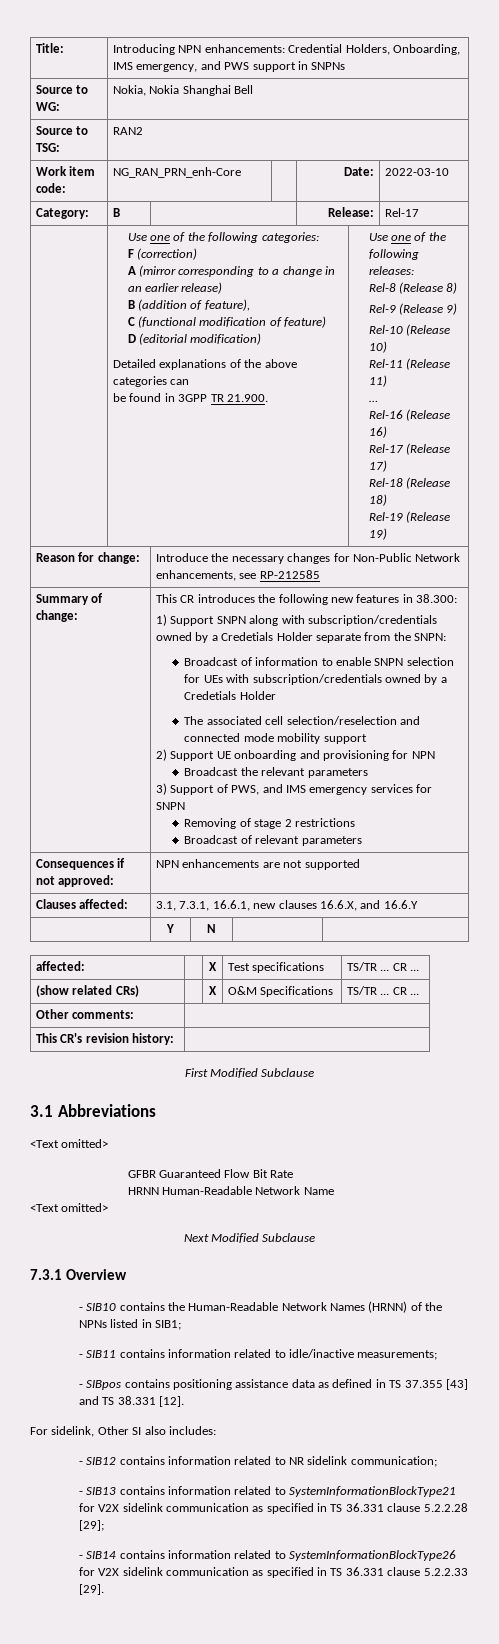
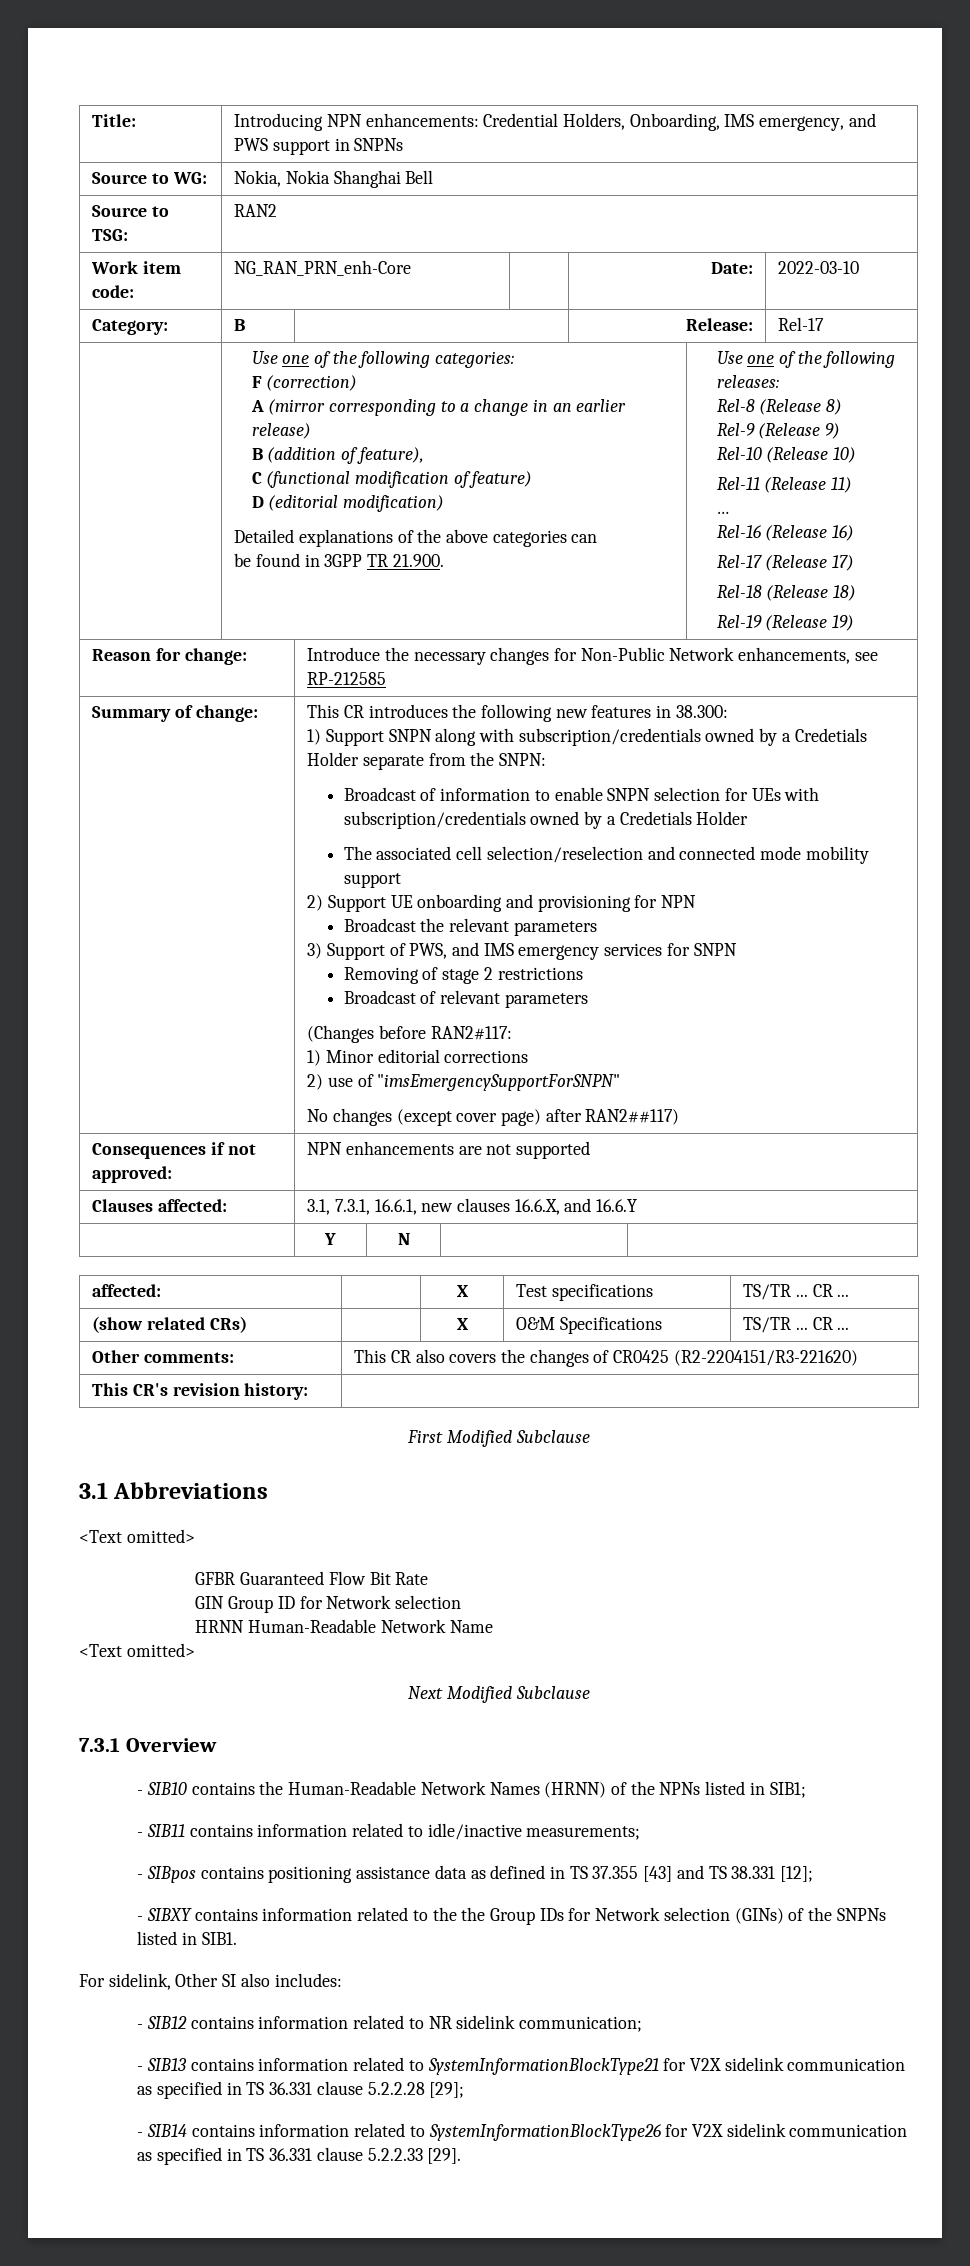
+ (Changes before RAN2#117:
+ 1) Minor editorial corrections
+ 2) use of "imsEmergencySupportForSNPN"
+ No changes (except cover page) after RAN2##117)
- Other comments: |
+ Other comments: | This CR also covers the changes of CR0425 (R2-2204151/R3-221620)
+ GIN Group ID for Network selection
- - SIBpos contains positioning assistance data as defined in TS 37.355 [43] and TS 38.331 [12].
+ - SIBpos contains positioning assistance data as defined in TS 37.355 [43] and TS 38.331 [12];
+ - SIBXY contains information related to the the Group IDs for Network selection (GINs) of the SNPNs listed in SIB1.

